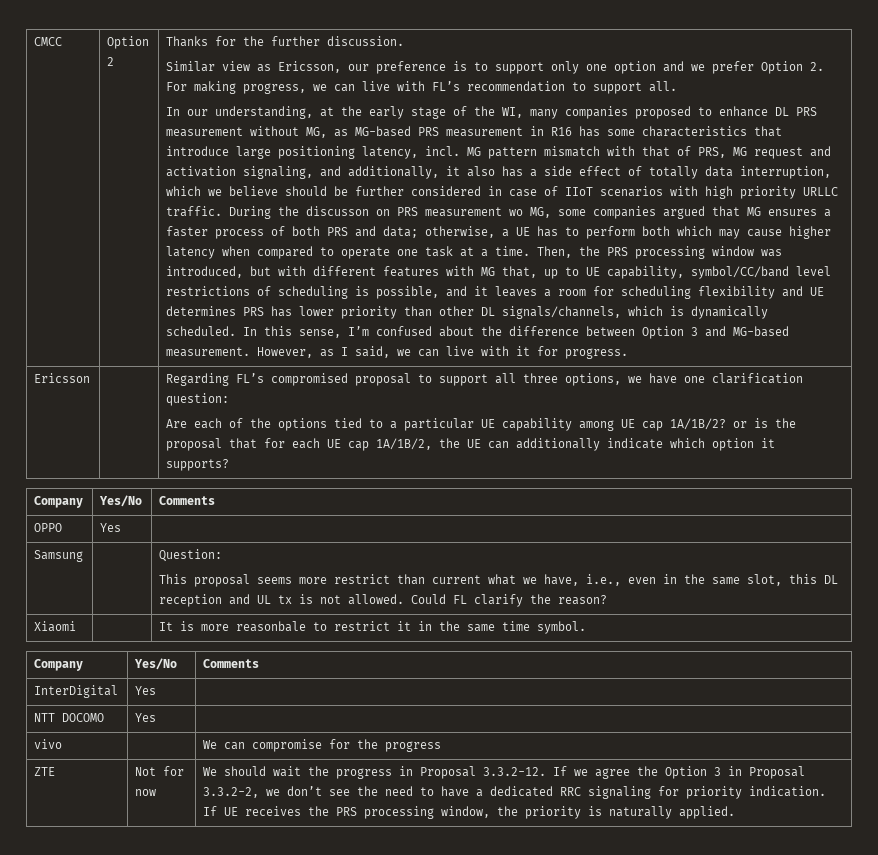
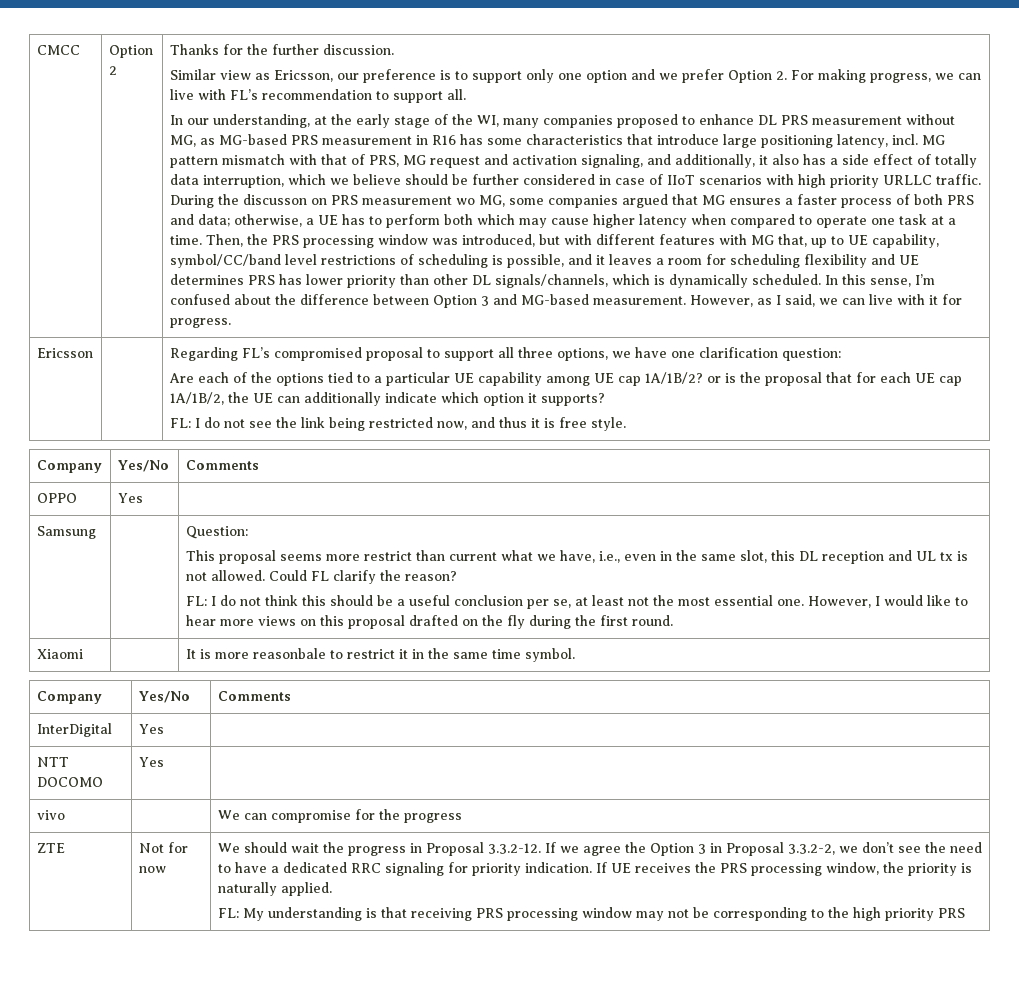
+ FL: I do not see the link being restricted now, and thus it is free style.
+ FL: I do not think this should be a useful conclusion per se, at least not the most essential one. However, I would like to hear more views on this proposal drafted on the fly during the first round.
+ FL: My understanding is that receiving PRS processing window may not be corresponding to the high priority PRS

